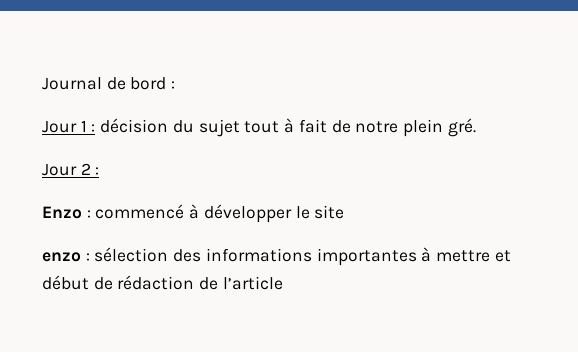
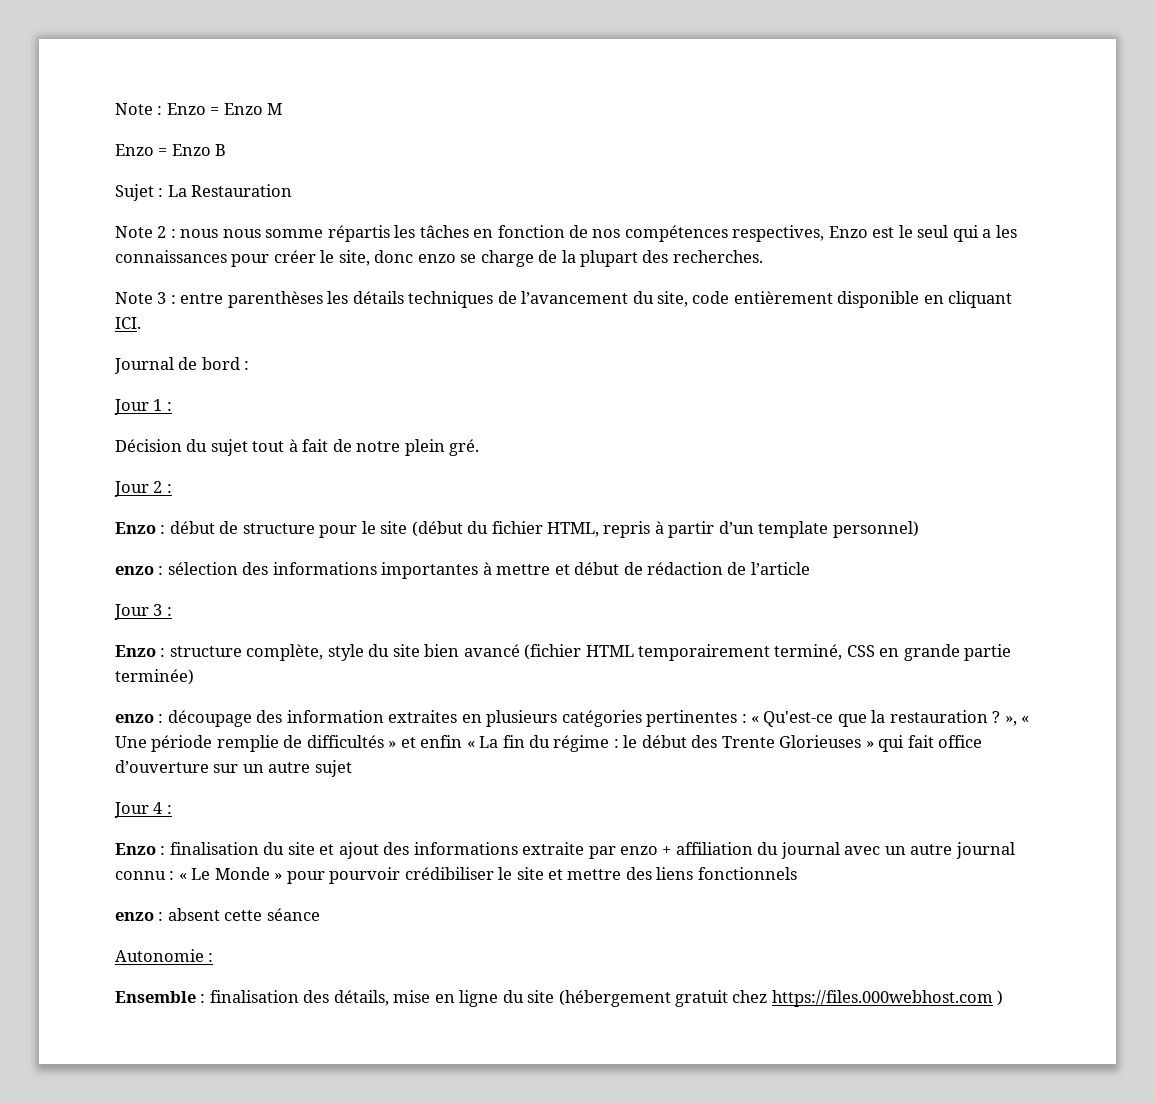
+ Note : Enzo = Enzo M
+ Enzo = Enzo B
+ Sujet : La Restauration
+ Note 2 : nous nous somme répartis les tâches en fonction de nos compétences respectives, Enzo est le seul qui a les connaissances pour créer le site, donc enzo se charge de la plupart des recherches.
+ Note 3 : entre parenthèses les détails techniques de l’avancement du site, code entièrement disponible en cliquant ICI.
- Jour 1 : décision du sujet tout à fait de notre plein gré.
+ Jour 1 :
+ Décision du sujet tout à fait de notre plein gré.
- Enzo : commencé à développer le site
+ Enzo : début de structure pour le site (début du fichier HTML, repris à partir d’un template personnel)
+ Jour 3 :
+ Enzo : structure complète, style du site bien avancé (fichier HTML temporairement terminé, CSS en grande partie terminée)
+ enzo : découpage des information extraites en plusieurs catégories pertinentes : « Qu'est-ce que la restauration ? », « Une période remplie de difficultés » et enfin « La fin du régime : le début des Trente Glorieuses » qui fait office d’ouverture sur un autre sujet
+ Jour 4 :
+ Enzo : finalisation du site et ajout des informations extraite par enzo + affiliation du journal avec un autre journal connu : « Le Monde » pour pourvoir crédibiliser le site et mettre des liens fonctionnels
+ enzo : absent cette séance
+ Autonomie :
+ Ensemble : finalisation des détails, mise en ligne du site (hébergement gratuit chez https://files.000webhost.com )

